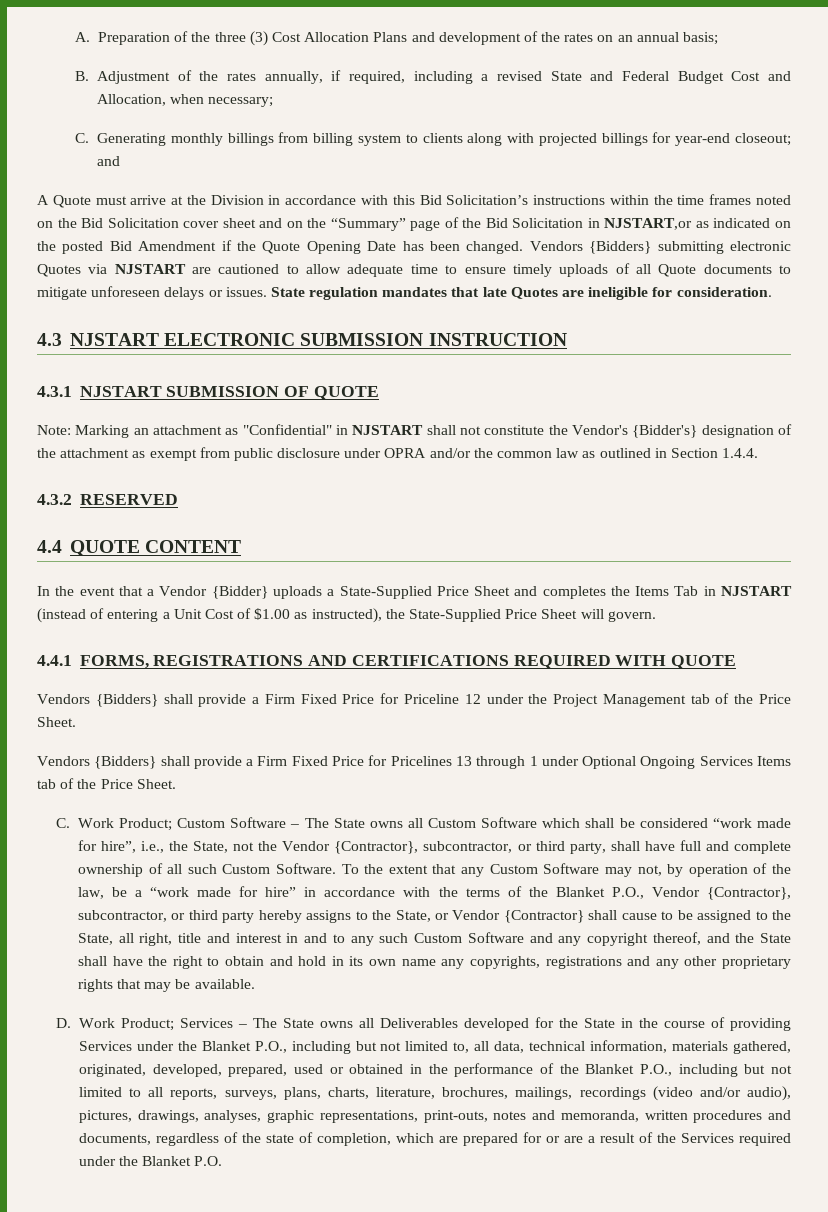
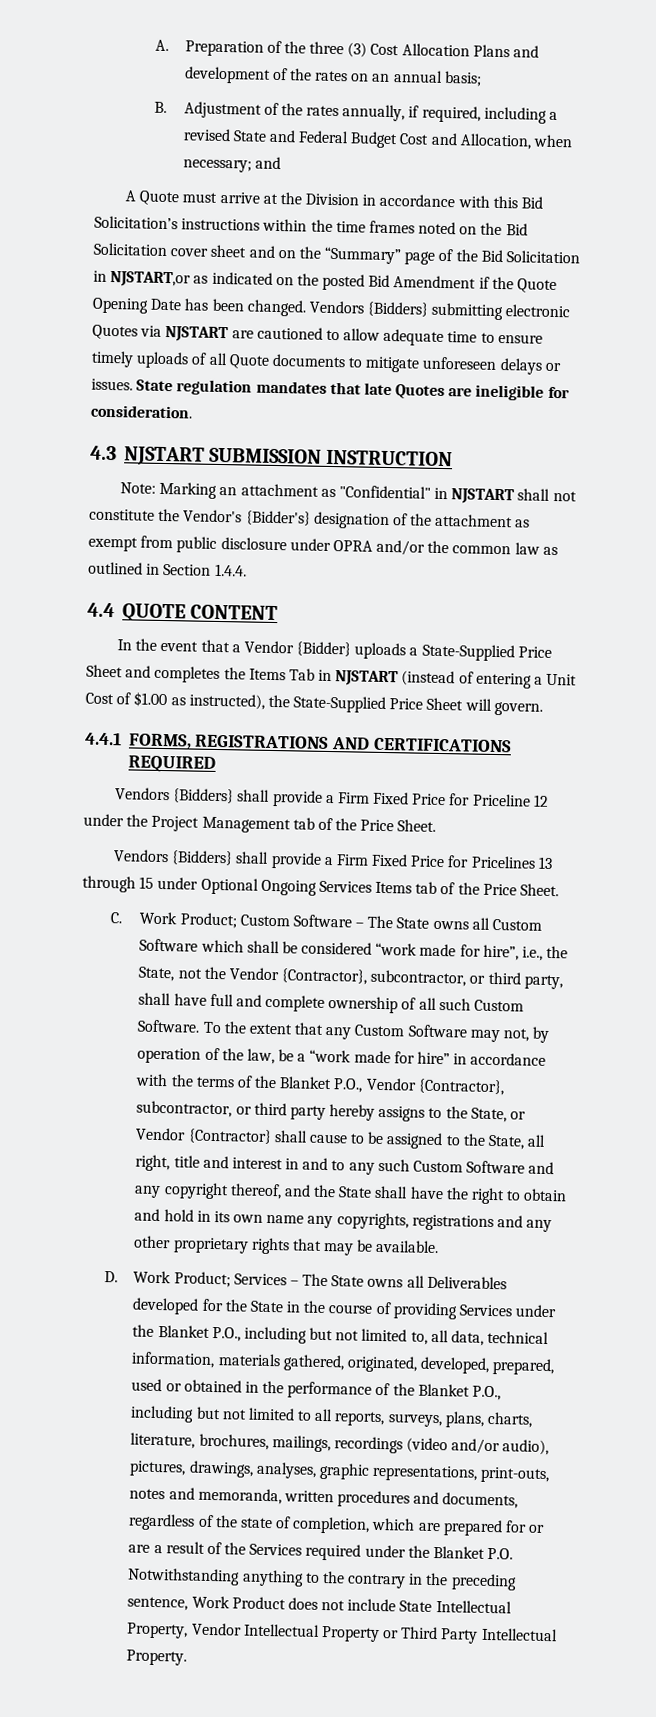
- B. Adjustment of the rates annually, if required, including a revised State and Federal Budget Cost and Allocation, when necessary;
- C. Generating monthly billings from billing system to clients along with projected billings for year-end closeout; and
+ B. Adjustment of the rates annually, if required, including a revised State and Federal Budget Cost and Allocation, when necessary; and
- 4.3 NJSTART ELECTRONIC SUBMISSION INSTRUCTION
+ 4.3 NJSTART SUBMISSION INSTRUCTION
- 4.3.1 NJSTART SUBMISSION OF QUOTE
- 4.3.2 RESERVED
- 4.4.1 FORMS, REGISTRATIONS AND CERTIFICATIONS REQUIRED WITH QUOTE
+ 4.4.1 FORMS, REGISTRATIONS AND CERTIFICATIONS REQUIRED
- Vendors {Bidders} shall provide a Firm Fixed Price for Pricelines 13 through 1 under Optional Ongoing Services Items tab of the Price Sheet.
+ Vendors {Bidders} shall provide a Firm Fixed Price for Pricelines 13 through 15 under Optional Ongoing Services Items tab of the Price Sheet.
- Services – The State owns all Deliverables developed for the State in the course of providing Services under the Blanket P.O., including but not limited to, all data, technical information, materials gathered, originated, developed, prepared, used or obtained in the performance of the Blanket P.O., including but not limited to all reports, surveys, plans, charts, literature, brochures, mailings, recordings (video and/or audio), pictures, drawings, analyses, graphic representations, print-outs, notes and memoranda, written procedures and documents, regardless of the state of completion, which are prepared for or are a result of the Services required under the Blanket P.O.
+ Services – The State owns all Deliverables developed for the State in the course of providing Services under the Blanket P.O., including but not limited to, all data, technical information, materials gathered, originated, developed, prepared, used or obtained in the performance of the Blanket P.O., including but not limited to all reports, surveys, plans, charts, literature, brochures, mailings, recordings (video and/or audio), pictures, drawings, analyses, graphic representations, print-outs, notes and memoranda, written procedures and documents, regardless of the state of completion, which are prepared for or are a result of the Services required under the Blanket P.O. Notwithstanding anything to the contrary in the preceding sentence, Work Product does not include State Intellectual Property, Vendor Intellectual Property or Third Party Intellectual Property.

